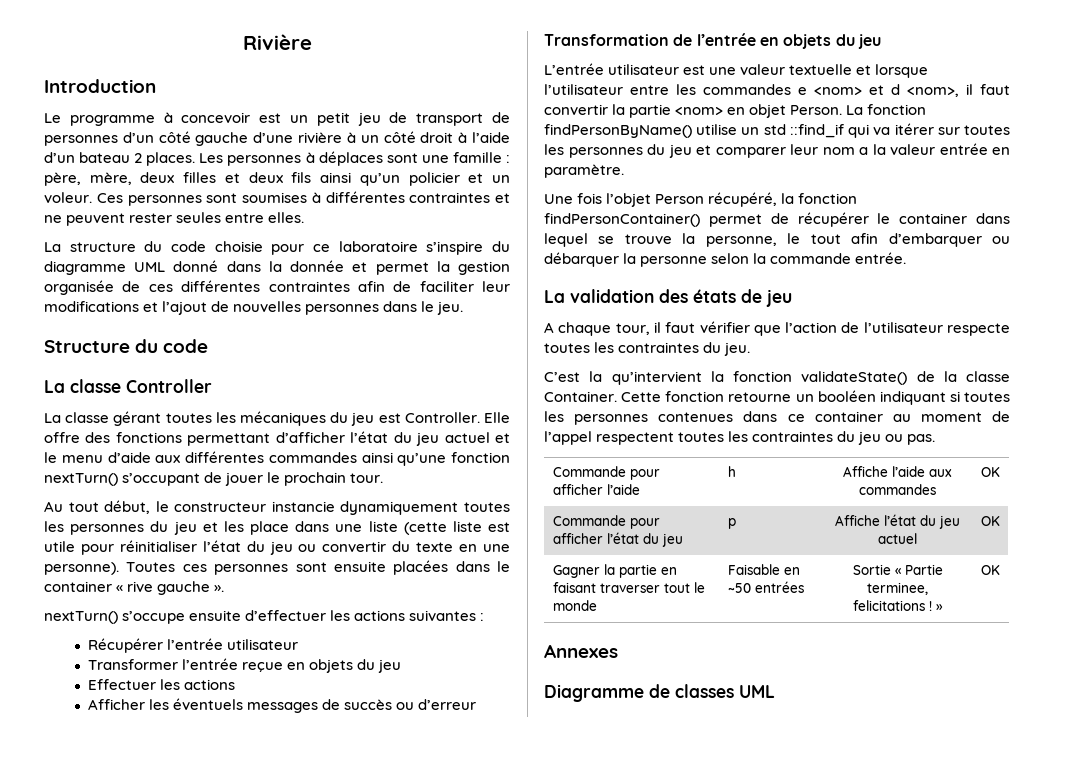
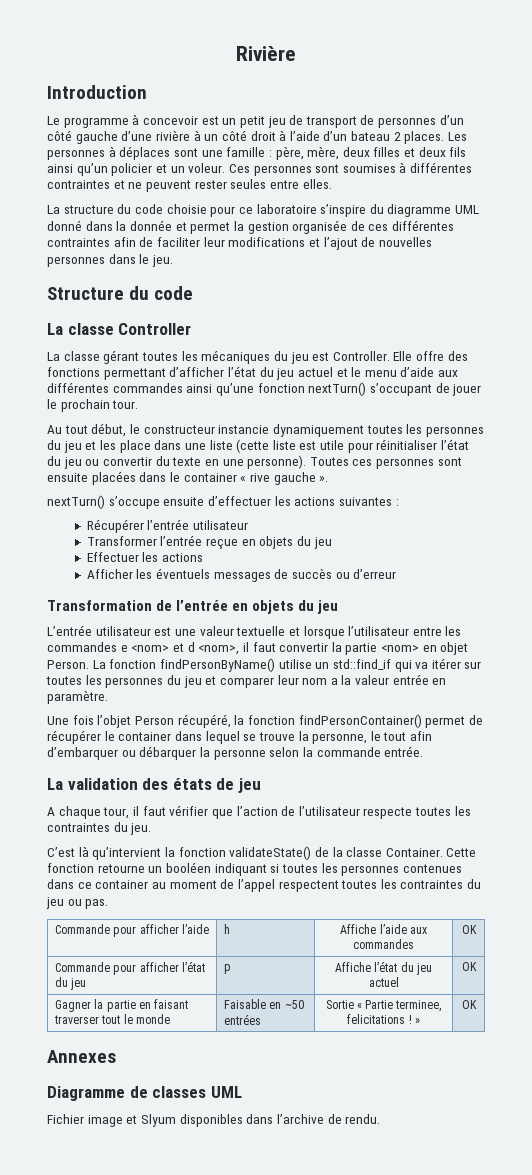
- La fonction findPersonByName() utilise un std ::find_if qui va itérer sur toutes les personnes du jeu et comparer leur nom a la valeur entrée en paramètre.
+ La fonction findPersonByName() utilise un std::find_if qui va itérer sur toutes les personnes du jeu et comparer leur nom a la valeur entrée en paramètre.
- C’est la qu’intervient la fonction validateState() de la classe Container.
+ C’est là qu’intervient la fonction validateState() de la classe Container.
+ Fichier image et Slyum disponibles dans l’archive de rendu.

